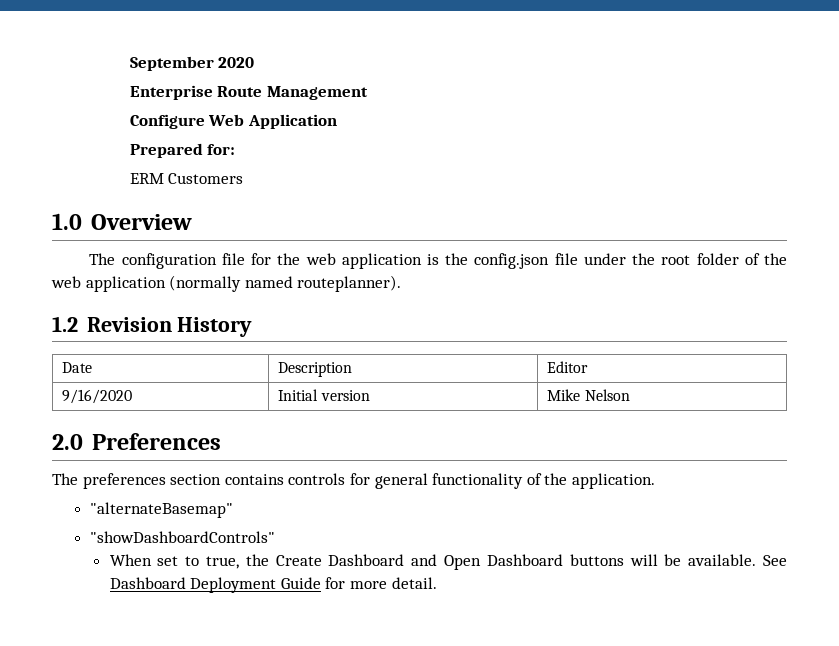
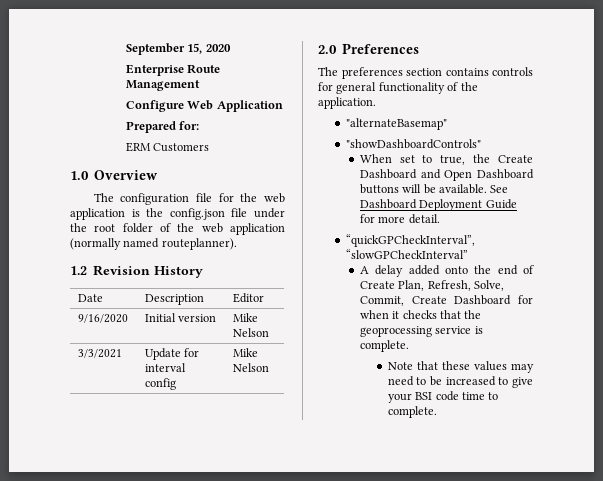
- September 2020
+ September 15, 2020
+ 3/3/2021 | Update for interval config | Mike Nelson
+ “quickGPCheckInterval”, “slowGPCheckInterval”
+ A delay added onto the end of Create Plan, Refresh, Solve, Commit, Create Dashboard for when it checks that the geoprocessing service is complete.
+ Note that these values may need to be increased to give your BSI code time to complete.

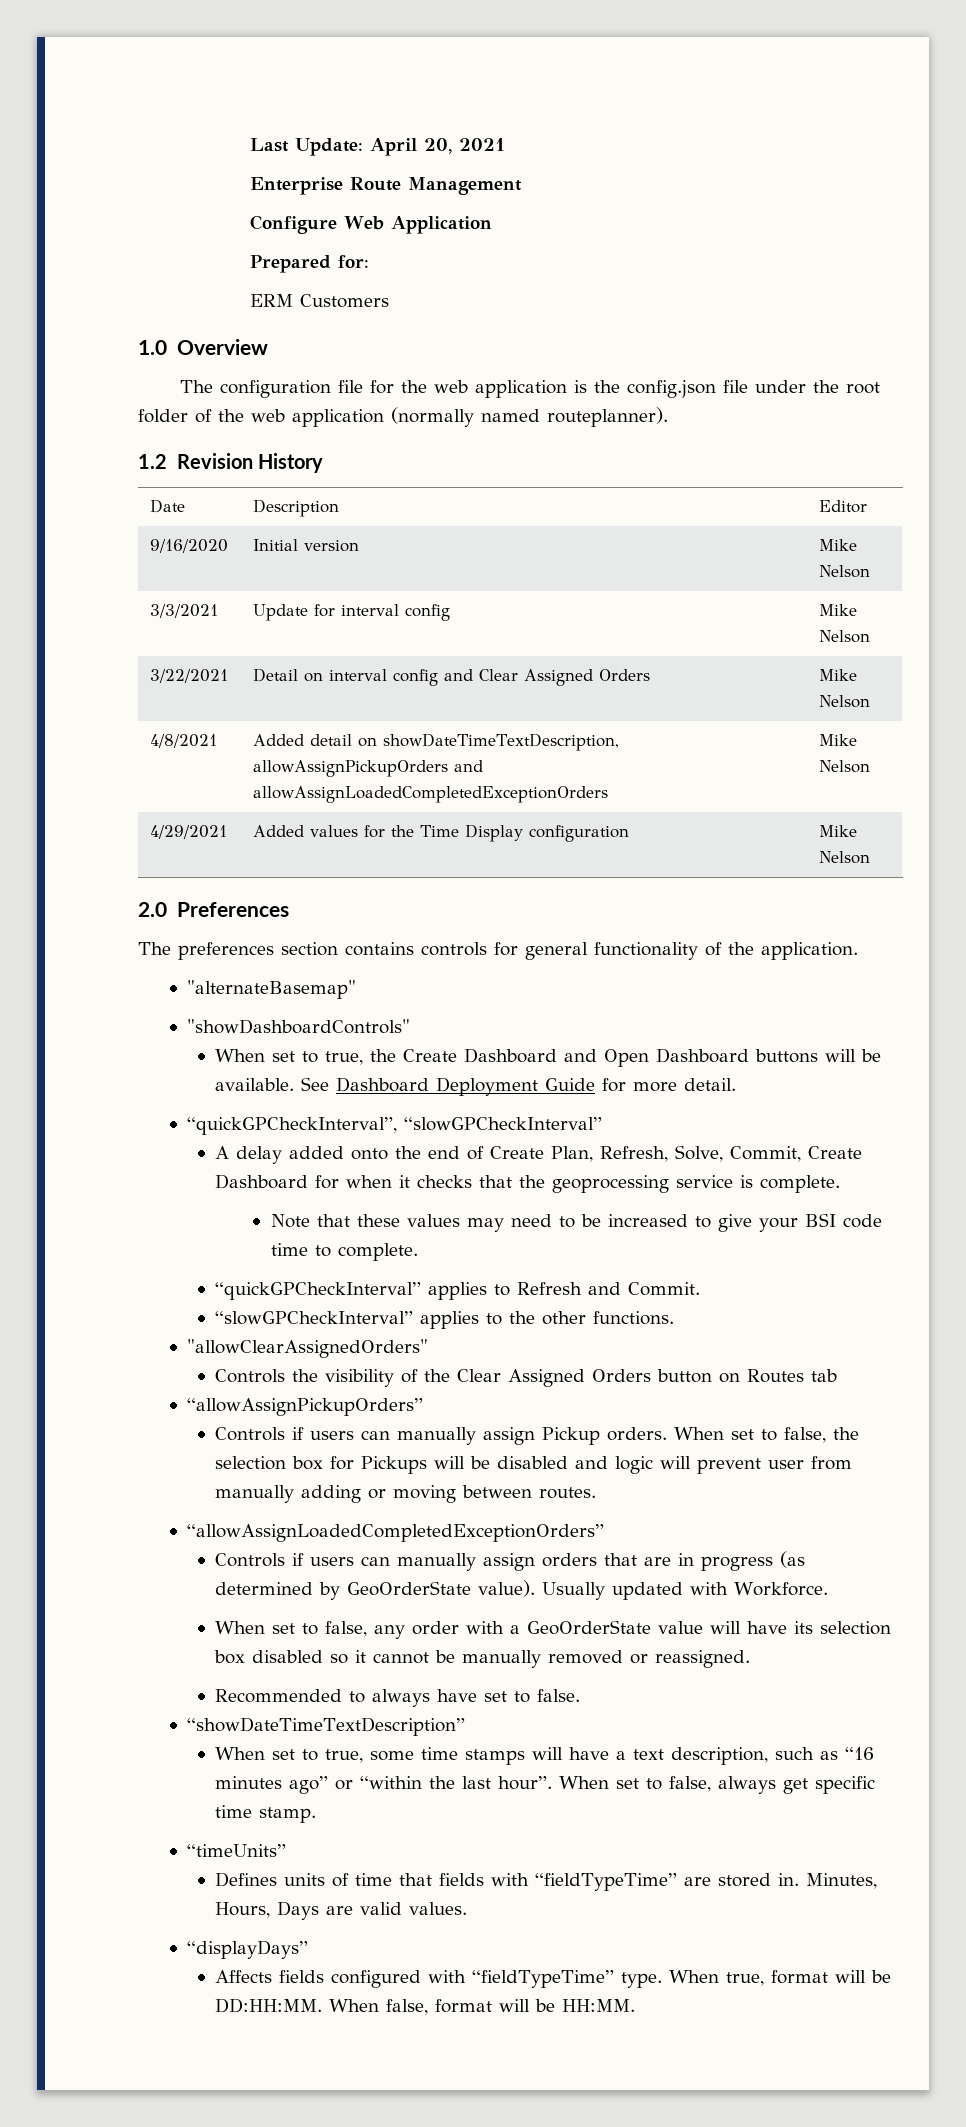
- September 15, 2020
+ Last Update: April 20, 2021
+ 3/22/2021 | Detail on interval config and Clear Assigned Orders | Mike Nelson
+ 4/8/2021 | Added detail on showDateTimeTextDescription, allowAssignPickupOrders and allowAssignLoadedCompletedExceptionOrders | Mike Nelson
+ 4/29/2021 | Added values for the Time Display configuration | Mike Nelson
+ “quickGPCheckInterval” applies to Refresh and Commit.
+ “slowGPCheckInterval” applies to the other functions.
+ "allowClearAssignedOrders"
+ Controls the visibility of the Clear Assigned Orders button on Routes tab
+ “allowAssignPickupOrders”
+ Controls if users can manually assign Pickup orders. When set to false, the selection box for Pickups will be disabled and logic will prevent user from manually adding or moving between routes.
+ “allowAssignLoadedCompletedExceptionOrders”
+ Controls if users can manually assign orders that are in progress (as determined by GeoOrderState value). Usually updated with Workforce.
+ When set to false, any order with a GeoOrderState value will have its selection box disabled so it cannot be manually removed or reassigned.
+ Recommended to always have set to false.
+ “showDateTimeTextDescription”
+ When set to true, some time stamps will have a text description, such as “16 minutes ago” or “within the last hour”. When set to false, always get specific time stamp.
+ “timeUnits”
+ Defines units of time that fields with “fieldTypeTime” are stored in. Minutes, Hours, Days are valid values.
+ “displayDays”
+ Affects fields configured with “fieldTypeTime” type. When true, format will be DD:HH:MM. When false, format will be HH:MM.

